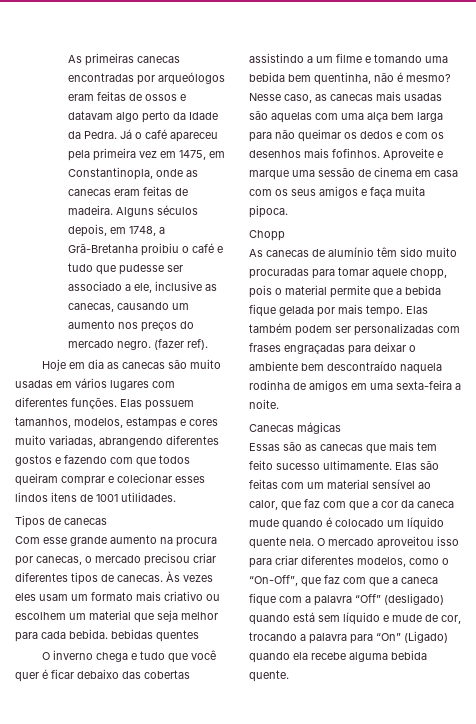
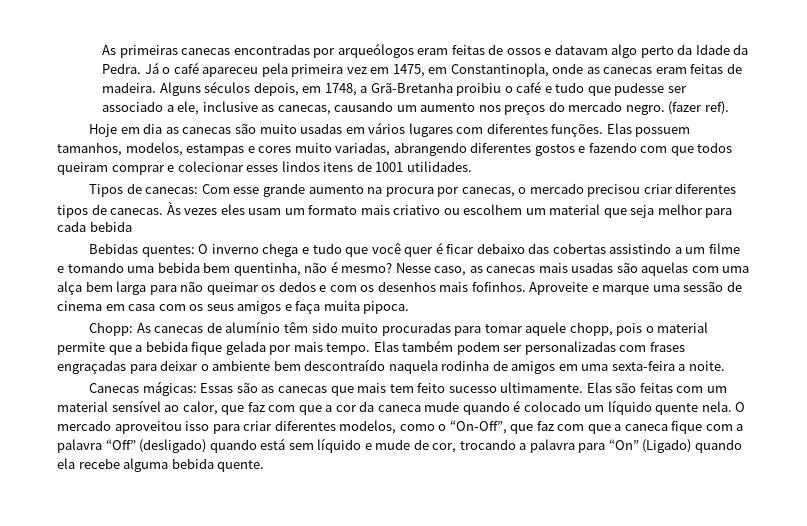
- Tipos de canecas
- Com esse grande aumento na procura por canecas, o mercado precisou criar diferentes tipos de canecas.
+ Tipos de canecas: Com esse grande aumento na procura por canecas, o mercado precisou criar diferentes tipos de canecas.
- Às vezes eles usam um formato mais criativo ou escolhem um material que seja melhor para cada bebida. bebidas quentes
- O inverno chega e tudo que você quer é ficar debaixo das cobertas assistindo a um filme e tomando uma bebida bem quentinha, não é mesmo?
+ Às vezes eles usam um formato mais criativo ou escolhem um material que seja melhor para cada bebida
+ Bebidas quentes: O inverno chega e tudo que você quer é ficar debaixo das cobertas assistindo a um filme e tomando uma bebida bem quentinha, não é mesmo?
- Chopp
- As canecas de alumínio têm sido muito procuradas para tomar aquele chopp, pois o material permite que a bebida fique gelada por mais tempo.
+ Chopp: As canecas de alumínio têm sido muito procuradas para tomar aquele chopp, pois o material permite que a bebida fique gelada por mais tempo.
- Canecas mágicas
- Essas são as canecas que mais tem feito sucesso ultimamente.
+ Canecas mágicas: Essas são as canecas que mais tem feito sucesso ultimamente.

